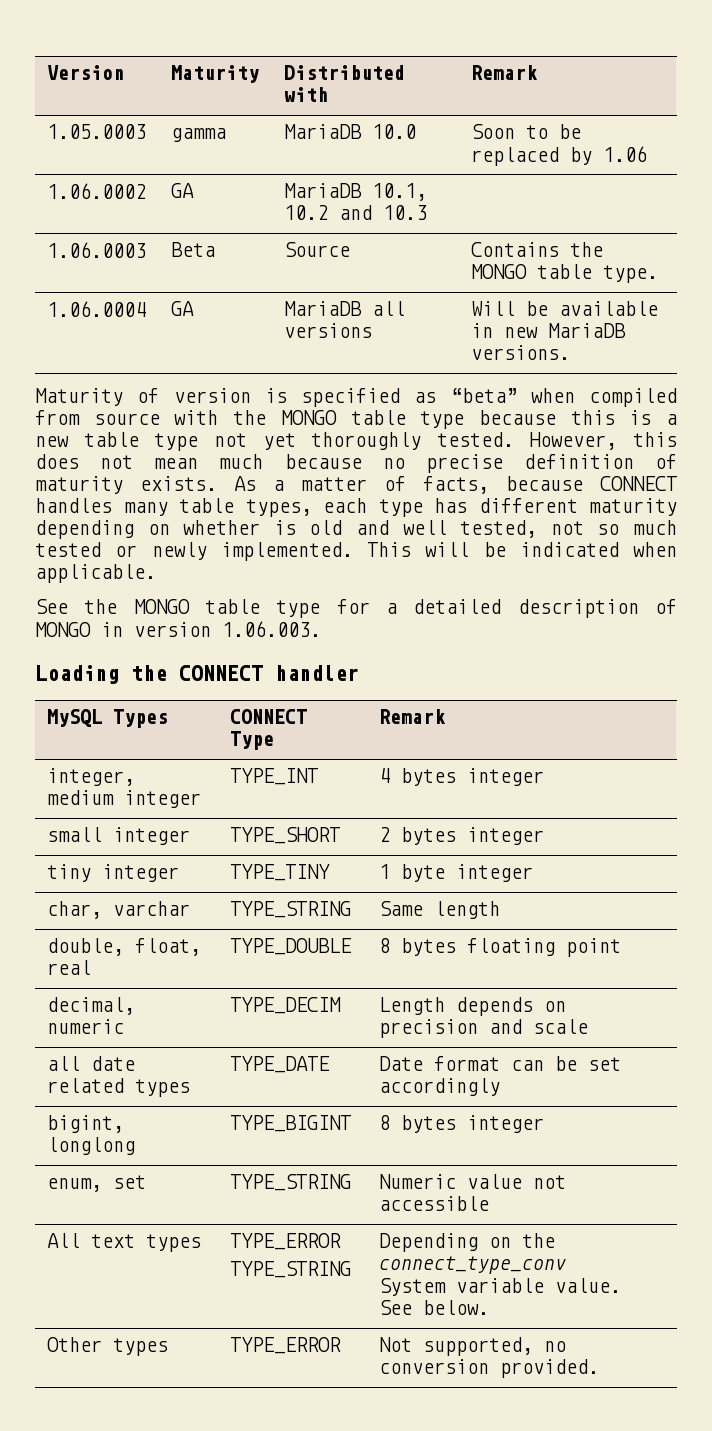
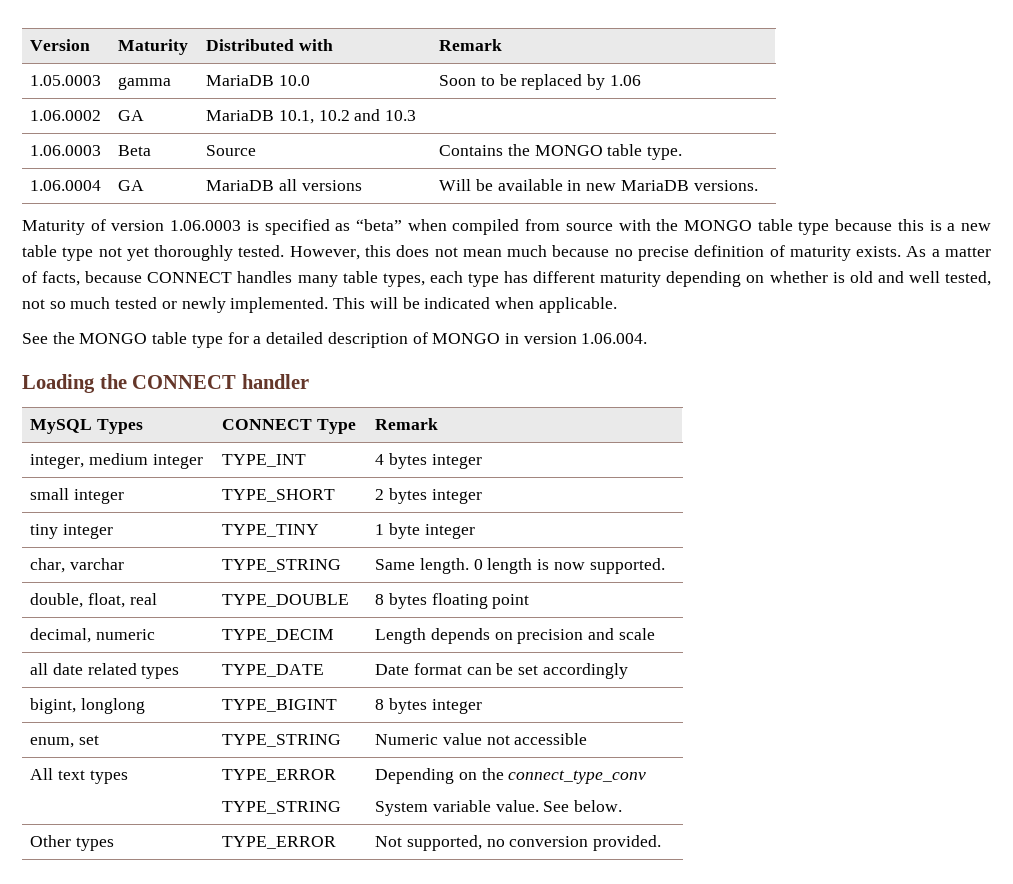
- Maturity of version is specified as “beta” when compiled from source with the MONGO table type because this is a new table type not yet thoroughly tested.
+ Maturity of version 1.06.0003 is specified as “beta” when compiled from source with the MONGO table type because this is a new table type not yet thoroughly tested.
- See the MONGO table type for a detailed description of MONGO in version 1.06.003.
+ See the MONGO table type for a detailed description of MONGO in version 1.06.004.
- char, varchar | TYPE_STRING | Same length
+ char, varchar | TYPE_STRING | Same length. 0 length is now supported.

